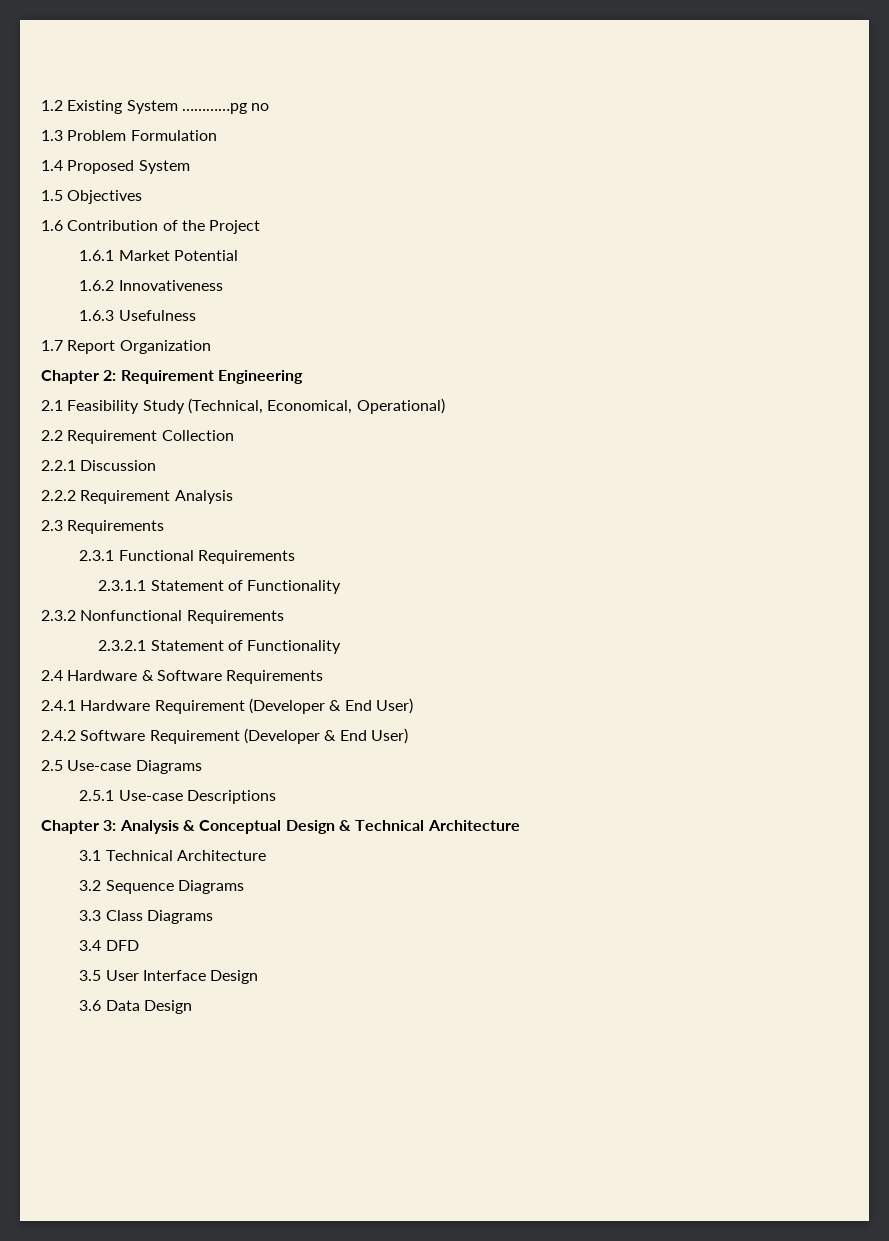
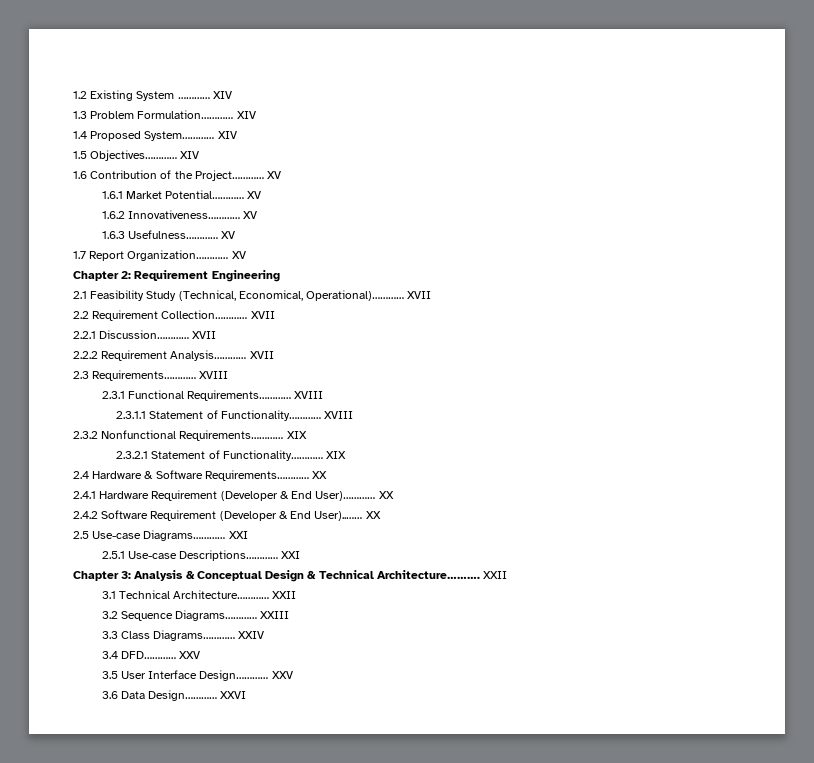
- 1.2 Existing System …………pg no
+ 1.2 Existing System ………… XIV
- 1.3 Problem Formulation
+ 1.3 Problem Formulation………… XIV
- 1.4 Proposed System
+ 1.4 Proposed System………… XIV
- 1.5 Objectives
+ 1.5 Objectives………… XIV
- 1.6 Contribution of the Project
+ 1.6 Contribution of the Project………… XV
- 1.6.1 Market Potential
+ 1.6.1 Market Potential………… XV
- 1.6.2 Innovativeness
+ 1.6.2 Innovativeness………… XV
- 1.6.3 Usefulness
+ 1.6.3 Usefulness………… XV
- 1.7 Report Organization
+ 1.7 Report Organization………… XV
- 2.1 Feasibility Study (Technical, Economical, Operational)
+ 2.1 Feasibility Study (Technical, Economical, Operational)………… XVII
- 2.2 Requirement Collection
+ 2.2 Requirement Collection………… XVII
- 2.2.1 Discussion
+ 2.2.1 Discussion………… XVII
- 2.2.2 Requirement Analysis
+ 2.2.2 Requirement Analysis………… XVII
- 2.3 Requirements
+ 2.3 Requirements………… XVIII
- 2.3.1 Functional Requirements
+ 2.3.1 Functional Requirements………… XVIII
- 2.3.1.1 Statement of Functionality
+ 2.3.1.1 Statement of Functionality………… XVIII
- 2.3.2 Nonfunctional Requirements
+ 2.3.2 Nonfunctional Requirements………… XIX
- 2.3.2.1 Statement of Functionality
+ 2.3.2.1 Statement of Functionality………… XIX
- 2.4 Hardware & Software Requirements
+ 2.4 Hardware & Software Requirements………… XX
- 2.4.1 Hardware Requirement (Developer & End User)
+ 2.4.1 Hardware Requirement (Developer & End User)………… XX
- 2.4.2 Software Requirement (Developer & End User)
+ 2.4.2 Software Requirement (Developer & End User)..…… XX
- 2.5 Use-case Diagrams
+ 2.5 Use-case Diagrams………… XXI
- 2.5.1 Use-case Descriptions
+ 2.5.1 Use-case Descriptions………… XXI
- Chapter 3: Analysis & Conceptual Design & Technical Architecture
+ Chapter 3: Analysis & Conceptual Design & Technical Architecture………. XXII
- 3.1 Technical Architecture
+ 3.1 Technical Architecture………… XXII
- 3.2 Sequence Diagrams
+ 3.2 Sequence Diagrams………… XXIII
- 3.3 Class Diagrams
+ 3.3 Class Diagrams………… XXIV
- 3.4 DFD
+ 3.4 DFD………… XXV
- 3.5 User Interface Design
+ 3.5 User Interface Design………… XXV
- 3.6 Data Design
+ 3.6 Data Design………… XXVI

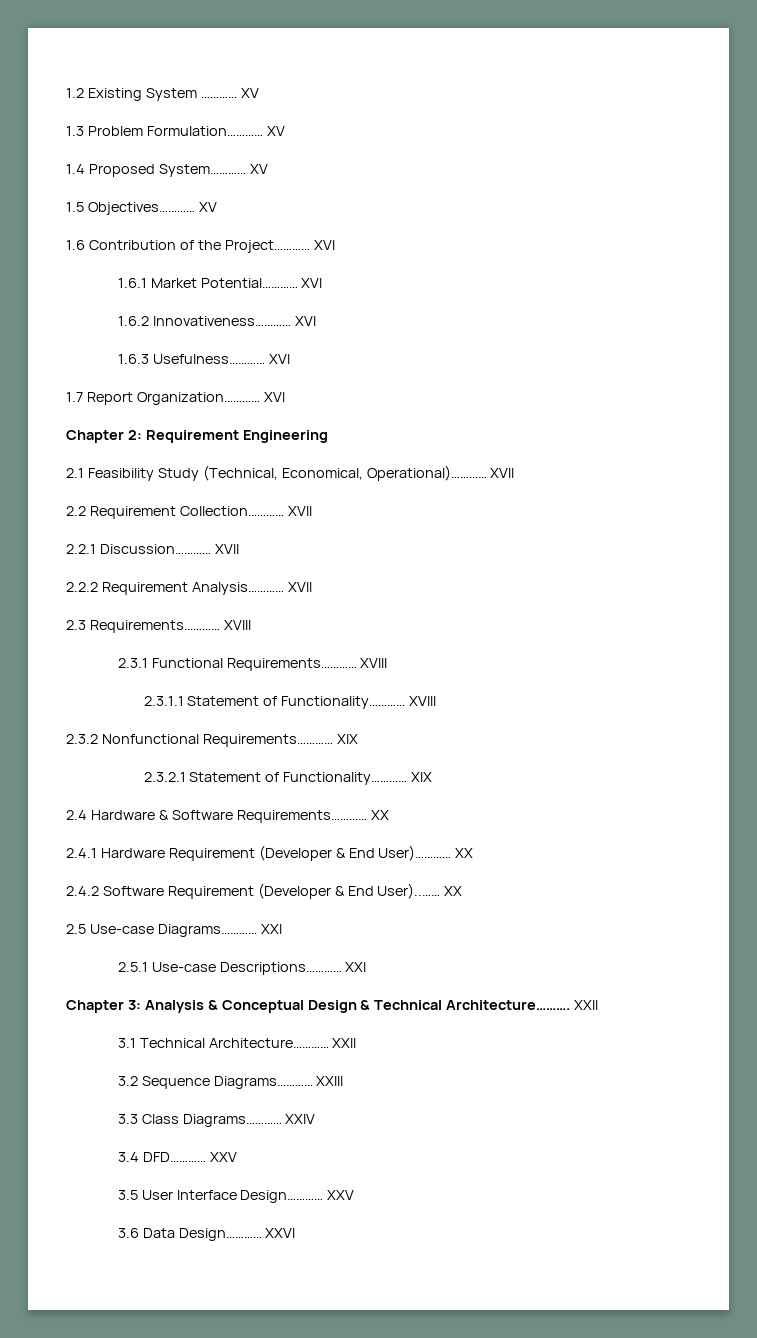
- 1.2 Existing System ………… XIV
+ 1.2 Existing System ………… XV
- 1.3 Problem Formulation………… XIV
+ 1.3 Problem Formulation………… XV
- 1.4 Proposed System………… XIV
+ 1.4 Proposed System………… XV
- 1.5 Objectives………… XIV
+ 1.5 Objectives………… XV
- 1.6 Contribution of the Project………… XV
+ 1.6 Contribution of the Project………… XVI
- 1.6.1 Market Potential………… XV
+ 1.6.1 Market Potential………… XVI
- 1.6.2 Innovativeness………… XV
+ 1.6.2 Innovativeness………… XVI
- 1.6.3 Usefulness………… XV
+ 1.6.3 Usefulness………… XVI
- 1.7 Report Organization………… XV
+ 1.7 Report Organization………… XVI

